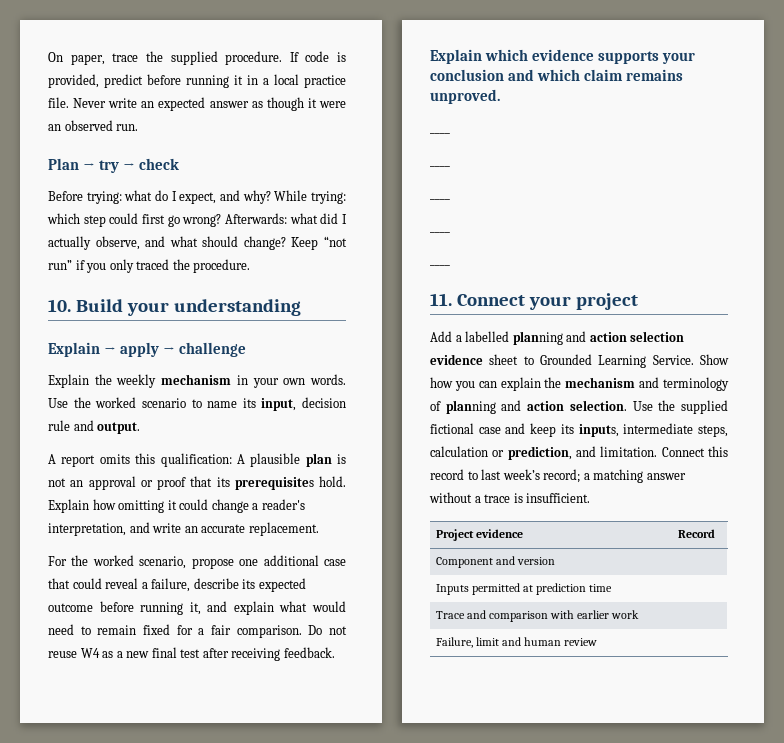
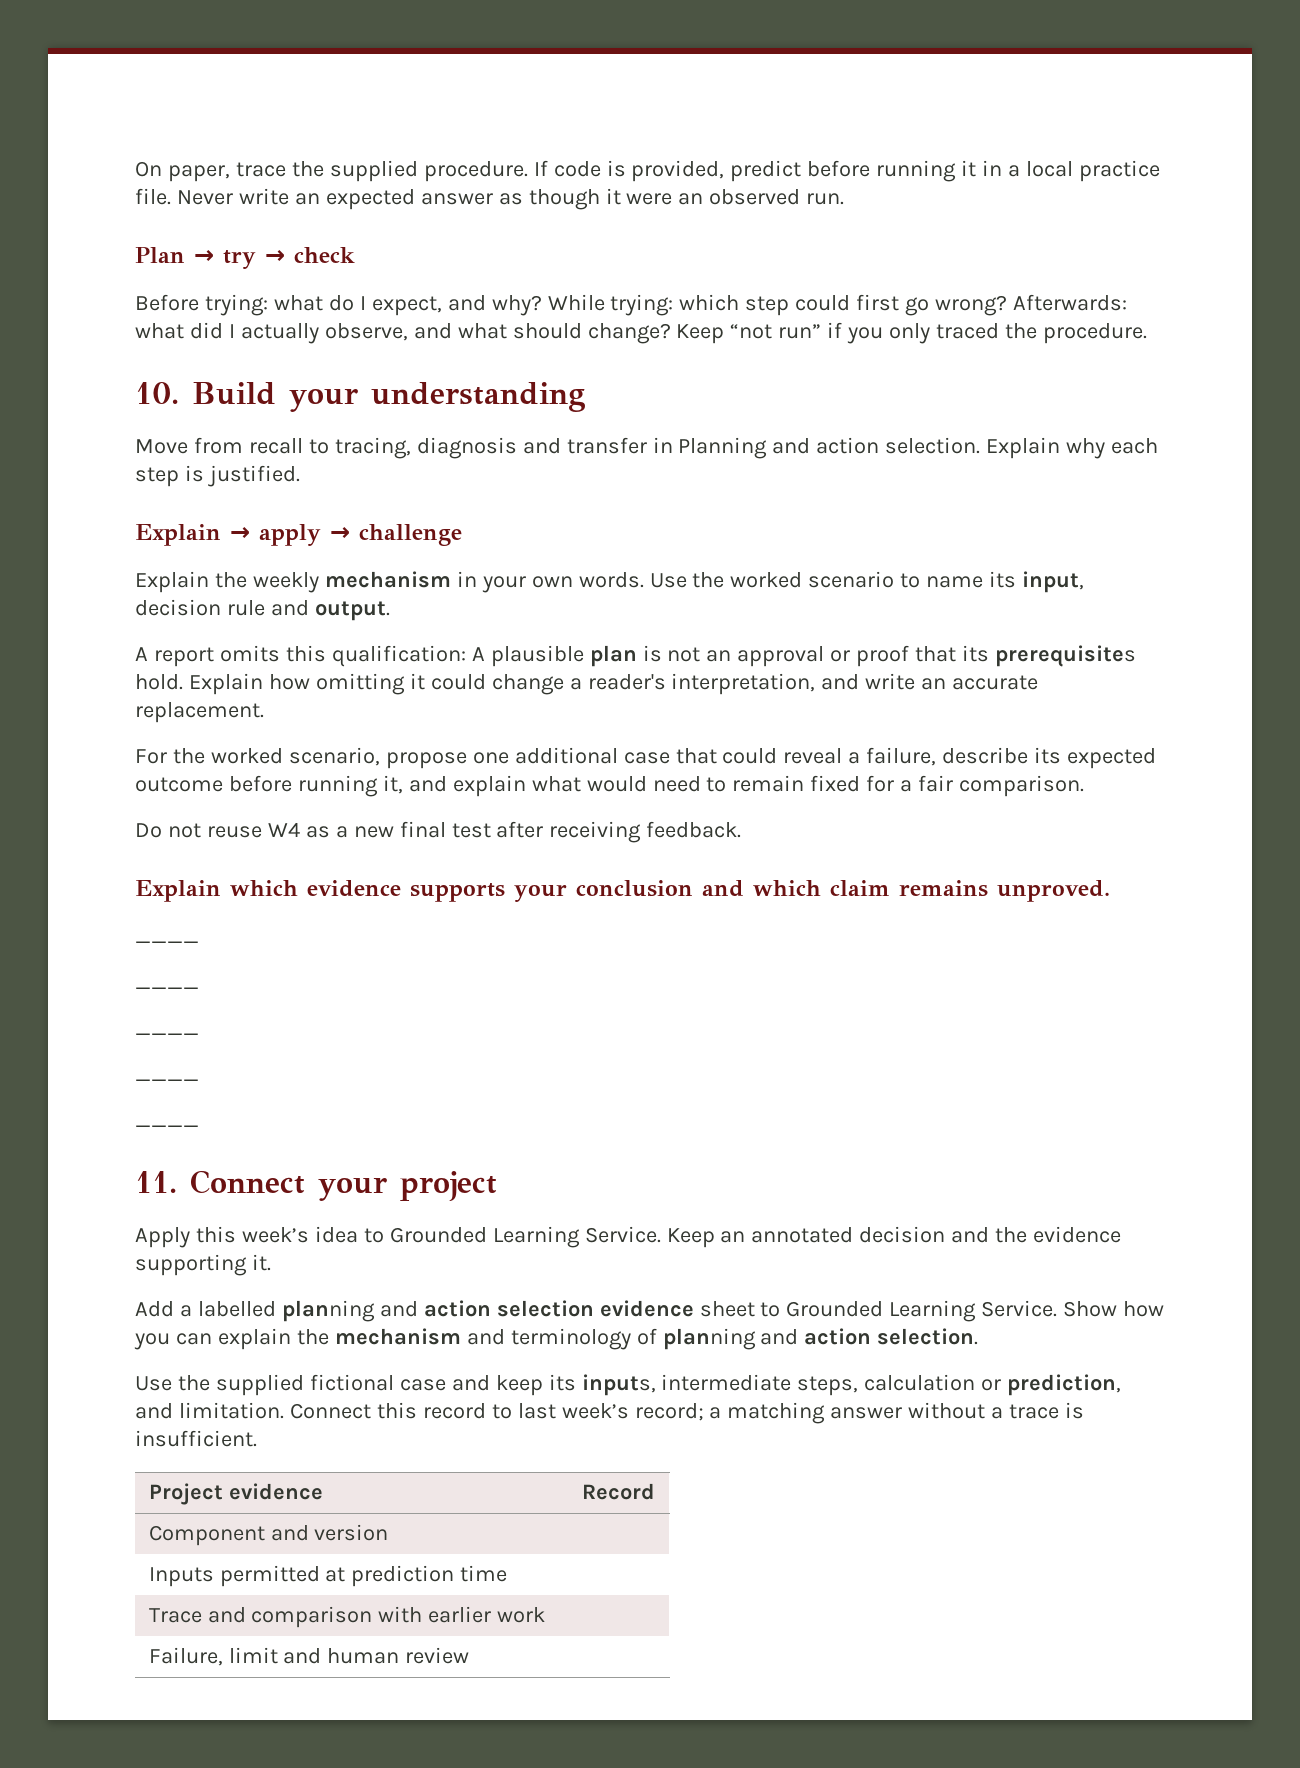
+ Move from recall to tracing, diagnosis and transfer in Planning and action selection. Explain why each step is justified.
- For the worked scenario, propose one additional case that could reveal a failure, describe its expected outcome before running it, and explain what would need to remain fixed for a fair comparison. Do not reuse W4 as a new final test after receiving feedback.
+ For the worked scenario, propose one additional case that could reveal a failure, describe its expected outcome before running it, and explain what would need to remain fixed for a fair comparison.
+ Do not reuse W4 as a new final test after receiving feedback.
+ Apply this week’s idea to Grounded Learning Service. Keep an annotated decision and the evidence supporting it.
- Show how you can explain the mechanism and terminology of planning and action selection. Use the supplied fictional case and keep its inputs, intermediate steps, calculation or prediction, and limitation.
+ Show how you can explain the mechanism and terminology of planning and action selection.
+ Use the supplied fictional case and keep its inputs, intermediate steps, calculation or prediction, and limitation.

